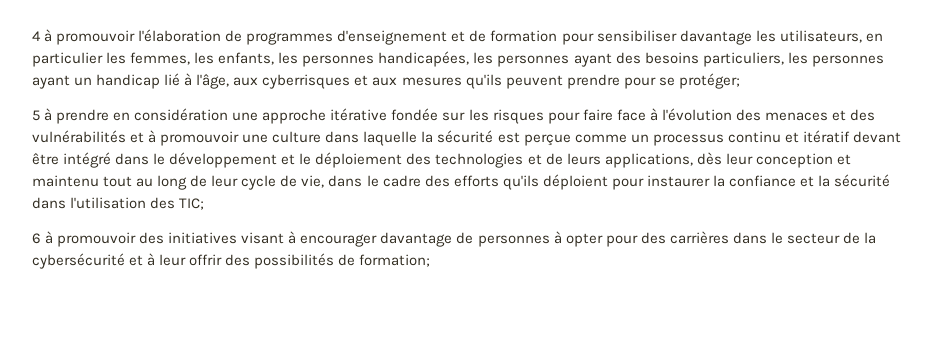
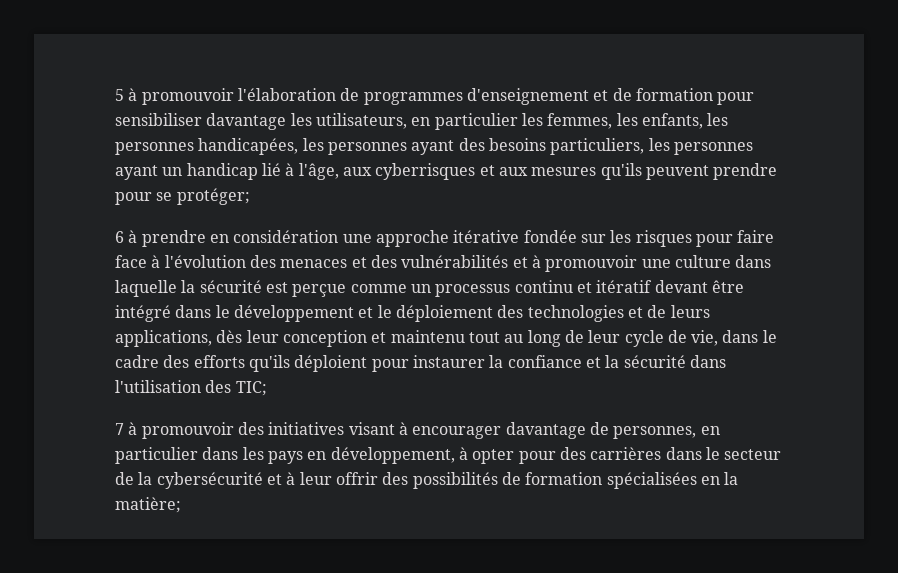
- 4 à promouvoir l'élaboration de programmes d'enseignement et de formation pour sensibiliser davantage les utilisateurs, en particulier les femmes, les enfants, les personnes handicapées, les personnes ayant des besoins particuliers, les personnes ayant un handicap lié à l'âge, aux cyberrisques et aux mesures qu'ils peuvent prendre pour se protéger;
+ 5 à promouvoir l'élaboration de programmes d'enseignement et de formation pour sensibiliser davantage les utilisateurs, en particulier les femmes, les enfants, les personnes handicapées, les personnes ayant des besoins particuliers, les personnes ayant un handicap lié à l'âge, aux cyberrisques et aux mesures qu'ils peuvent prendre pour se protéger;
- 5 à prendre en considération une approche itérative fondée sur les risques pour faire face à l'évolution des menaces et des vulnérabilités et à promouvoir une culture dans laquelle la sécurité est perçue comme un processus continu et itératif devant être intégré dans le développement et le déploiement des technologies et de leurs applications, dès leur conception et maintenu tout au long de leur cycle de vie, dans le cadre des efforts qu'ils déploient pour instaurer la confiance et la sécurité dans l'utilisation des TIC;
+ 6 à prendre en considération une approche itérative fondée sur les risques pour faire face à l'évolution des menaces et des vulnérabilités et à promouvoir une culture dans laquelle la sécurité est perçue comme un processus continu et itératif devant être intégré dans le développement et le déploiement des technologies et de leurs applications, dès leur conception et maintenu tout au long de leur cycle de vie, dans le cadre des efforts qu'ils déploient pour instaurer la confiance et la sécurité dans l'utilisation des TIC;
- 6 à promouvoir des initiatives visant à encourager davantage de personnes à opter pour des carrières dans le secteur de la cybersécurité et à leur offrir des possibilités de formation;
+ 7 à promouvoir des initiatives visant à encourager davantage de personnes, en particulier dans les pays en développement, à opter pour des carrières dans le secteur de la cybersécurité et à leur offrir des possibilités de formation spécialisées en la matière;

